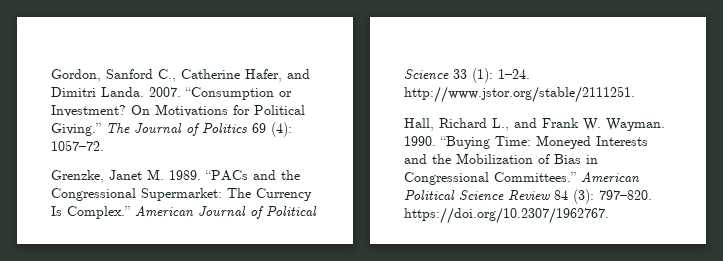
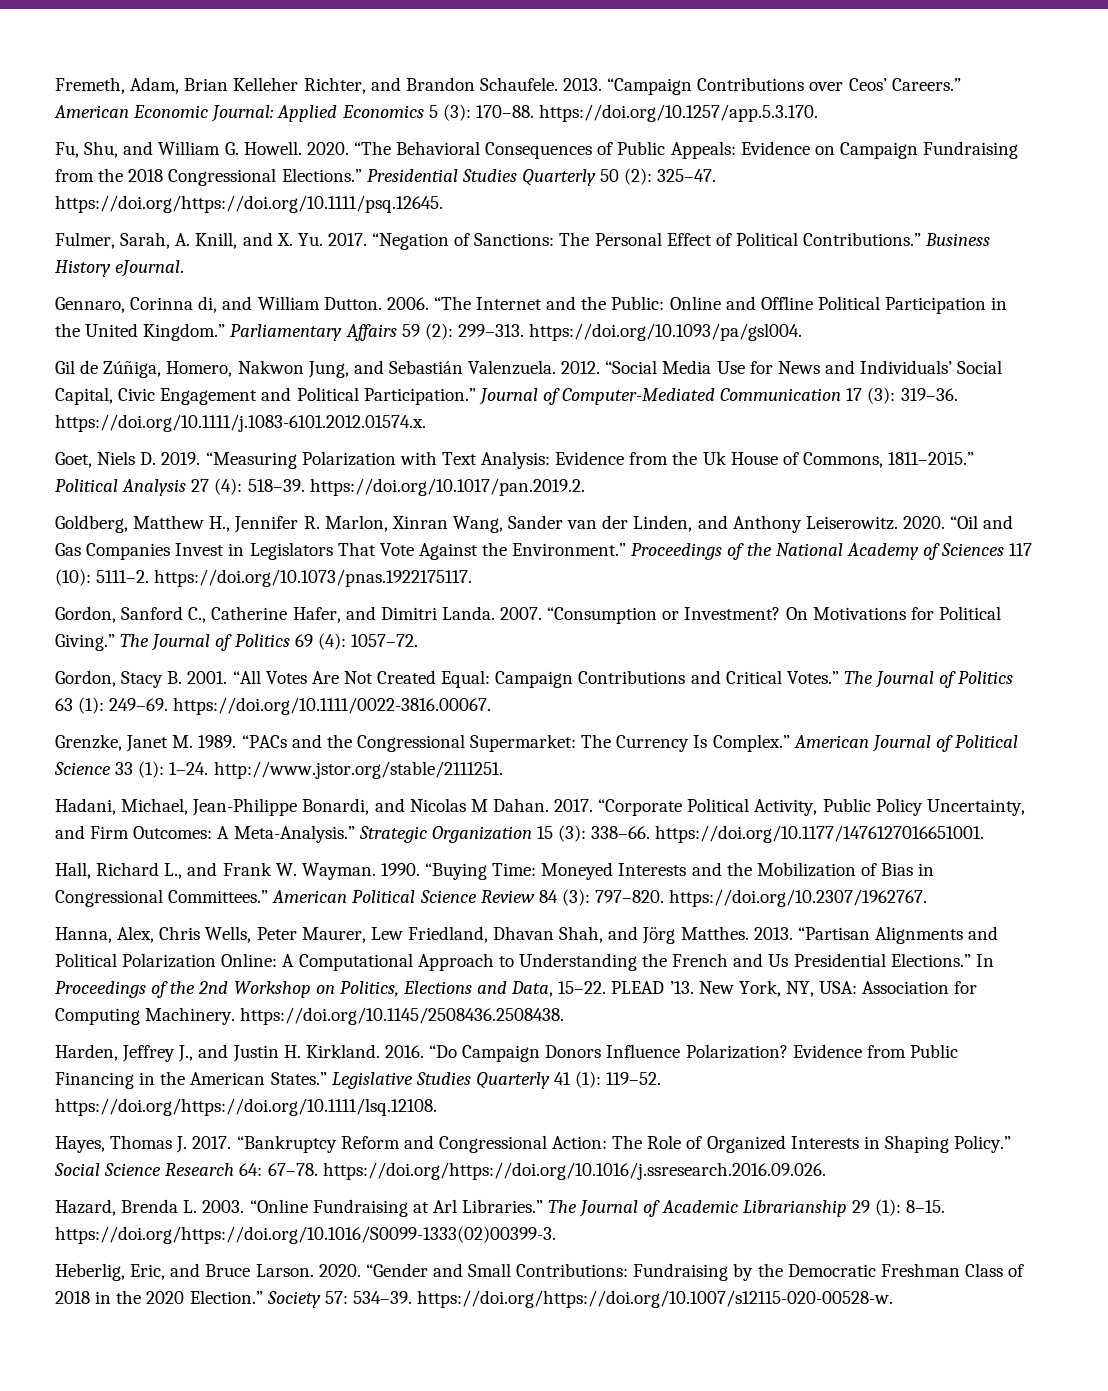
+ Fremeth, Adam, Brian Kelleher Richter, and Brandon Schaufele. 2013. “Campaign Contributions over Ceos’ Careers.” American Economic Journal: Applied Economics 5 (3): 170–88. https://doi.org/10.1257/app.5.3.170.
+ Fu, Shu, and William G. Howell. 2020. “The Behavioral Consequences of Public Appeals: Evidence on Campaign Fundraising from the 2018 Congressional Elections.” Presidential Studies Quarterly 50 (2): 325–47. https://doi.org/https://doi.org/10.1111/psq.12645.
+ Fulmer, Sarah, A. Knill, and X. Yu. 2017. “Negation of Sanctions: The Personal Effect of Political Contributions.” Business History eJournal.
+ Gennaro, Corinna di, and William Dutton. 2006. “The Internet and the Public: Online and Offline Political Participation in the United Kingdom.” Parliamentary Affairs 59 (2): 299–313. https://doi.org/10.1093/pa/gsl004.
+ Gil de Zúñiga, Homero, Nakwon Jung, and Sebastián Valenzuela. 2012. “Social Media Use for News and Individuals’ Social Capital, Civic Engagement and Political Participation.” Journal of Computer-Mediated Communication 17 (3): 319–36. https://doi.org/10.1111/j.1083-6101.2012.01574.x.
+ Goet, Niels D. 2019. “Measuring Polarization with Text Analysis: Evidence from the Uk House of Commons, 1811–2015.” Political Analysis 27 (4): 518–39. https://doi.org/10.1017/pan.2019.2.
+ Goldberg, Matthew H., Jennifer R. Marlon, Xinran Wang, Sander van der Linden, and Anthony Leiserowitz. 2020. “Oil and Gas Companies Invest in Legislators That Vote Against the Environment.” Proceedings of the National Academy of Sciences 117 (10): 5111–2. https://doi.org/10.1073/pnas.1922175117.
+ Gordon, Stacy B. 2001. “All Votes Are Not Created Equal: Campaign Contributions and Critical Votes.” The Journal of Politics 63 (1): 249–69. https://doi.org/10.1111/0022-3816.00067.
+ Hadani, Michael, Jean-Philippe Bonardi, and Nicolas M Dahan. 2017. “Corporate Political Activity, Public Policy Uncertainty, and Firm Outcomes: A Meta-Analysis.” Strategic Organization 15 (3): 338–66. https://doi.org/10.1177/1476127016651001.
+ Hanna, Alex, Chris Wells, Peter Maurer, Lew Friedland, Dhavan Shah, and Jörg Matthes. 2013. “Partisan Alignments and Political Polarization Online: A Computational Approach to Understanding the French and Us Presidential Elections.” In Proceedings of the 2nd Workshop on Politics, Elections and Data, 15–22. PLEAD ’13. New York, NY, USA: Association for Computing Machinery. https://doi.org/10.1145/2508436.2508438.
+ Harden, Jeffrey J., and Justin H. Kirkland. 2016. “Do Campaign Donors Influence Polarization? Evidence from Public Financing in the American States.” Legislative Studies Quarterly 41 (1): 119–52. https://doi.org/https://doi.org/10.1111/lsq.12108.
+ Hayes, Thomas J. 2017. “Bankruptcy Reform and Congressional Action: The Role of Organized Interests in Shaping Policy.” Social Science Research 64: 67–78. https://doi.org/https://doi.org/10.1016/j.ssresearch.2016.09.026.
+ Hazard, Brenda L. 2003. “Online Fundraising at Arl Libraries.” The Journal of Academic Librarianship 29 (1): 8–15. https://doi.org/https://doi.org/10.1016/S0099-1333(02)00399-3.
+ Heberlig, Eric, and Bruce Larson. 2020. “Gender and Small Contributions: Fundraising by the Democratic Freshman Class of 2018 in the 2020 Election.” Society 57: 534–39. https://doi.org/https://doi.org/10.1007/s12115-020-00528-w.

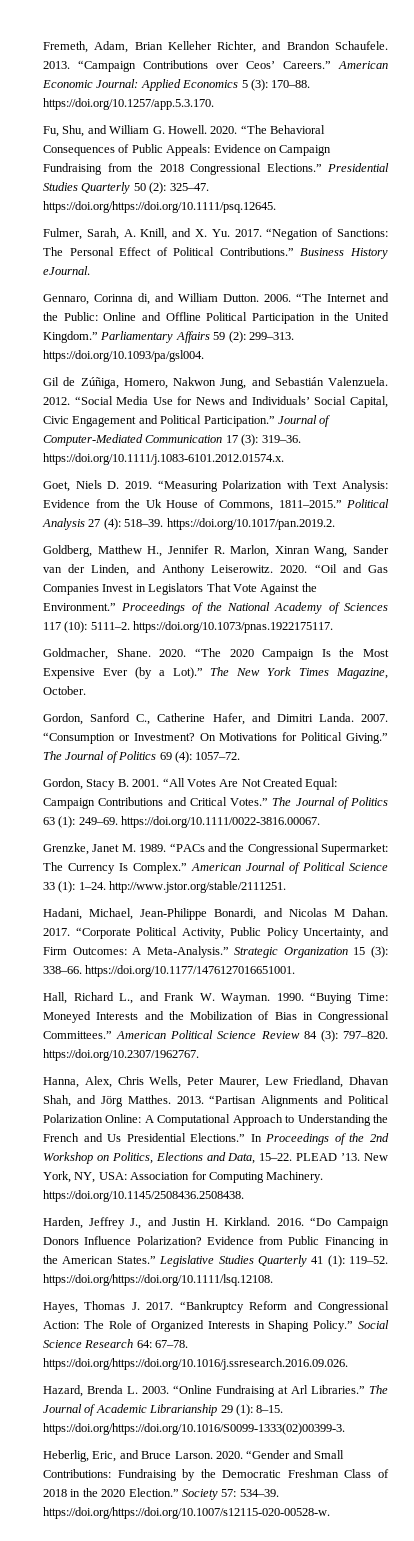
+ Goldmacher, Shane. 2020. “The 2020 Campaign Is the Most Expensive Ever (by a Lot).” The New York Times Magazine, October.

